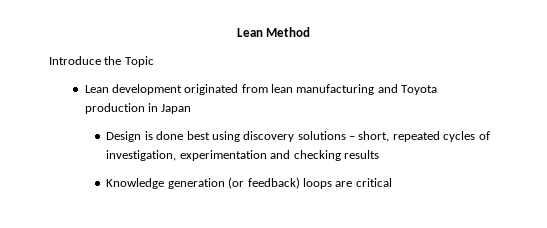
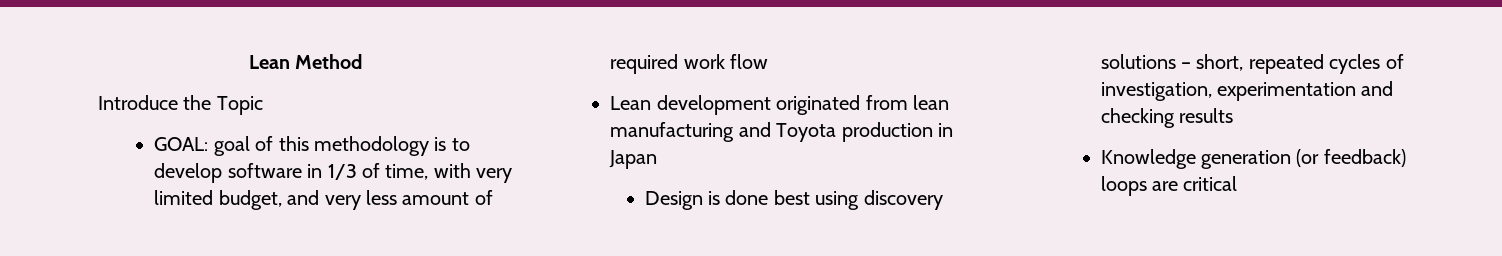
+ GOAL: goal of this methodology is to develop software in 1/3 of time, with very limited budget, and very less amount of required work flow

